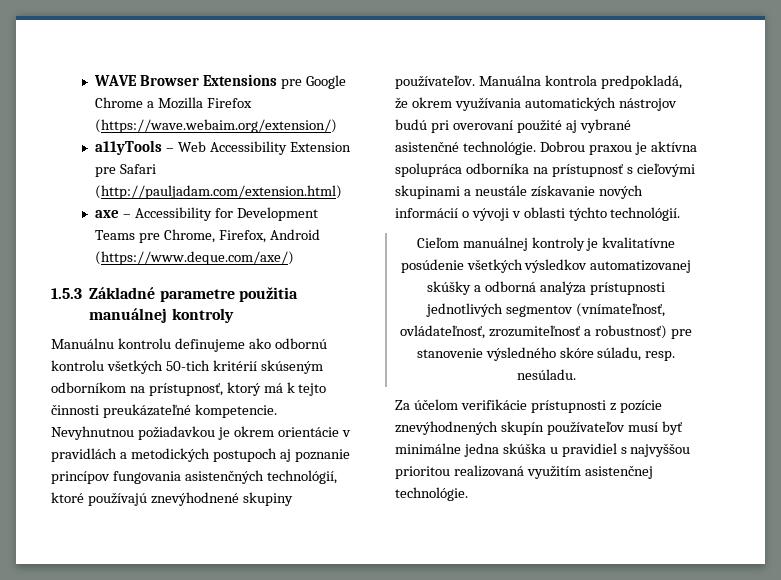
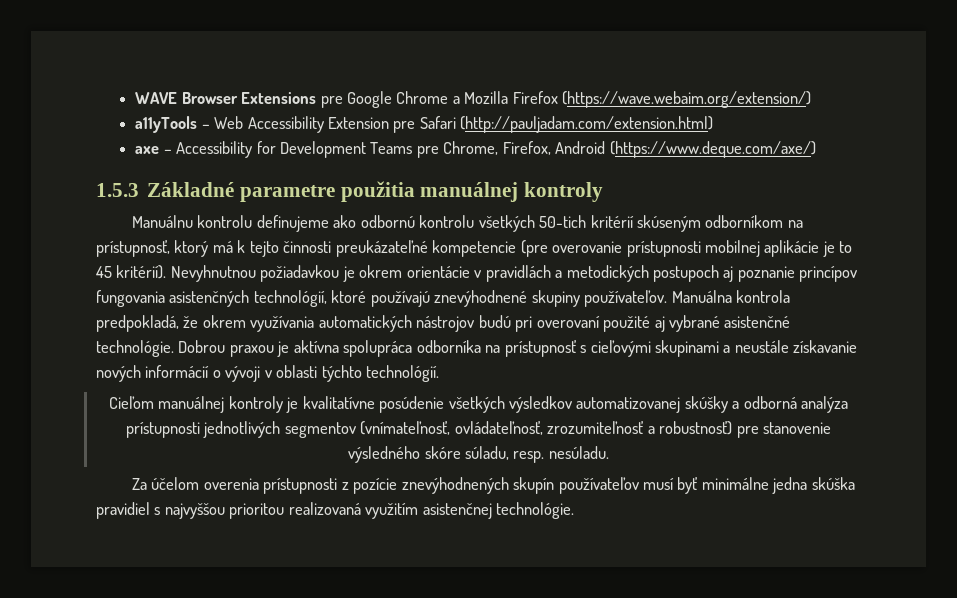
- Manuálnu kontrolu definujeme ako odbornú kontrolu všetkých 50-tich kritérií skúseným odborníkom na prístupnosť, ktorý má k tejto činnosti preukázateľné kompetencie.
+ Manuálnu kontrolu definujeme ako odbornú kontrolu všetkých 50-tich kritérií skúseným odborníkom na prístupnosť, ktorý má k tejto činnosti preukázateľné kompetencie (pre overovanie prístupnosti mobilnej aplikácie je to 45 kritérií).
- Za účelom verifikácie prístupnosti z pozície znevýhodnených skupín používateľov musí byť minimálne jedna skúška u pravidiel s najvyššou prioritou realizovaná využitím asistenčnej technológie.
+ Za účelom overenia prístupnosti z pozície znevýhodnených skupín používateľov musí byť minimálne jedna skúška pravidiel s najvyššou prioritou realizovaná využitím asistenčnej technológie.

